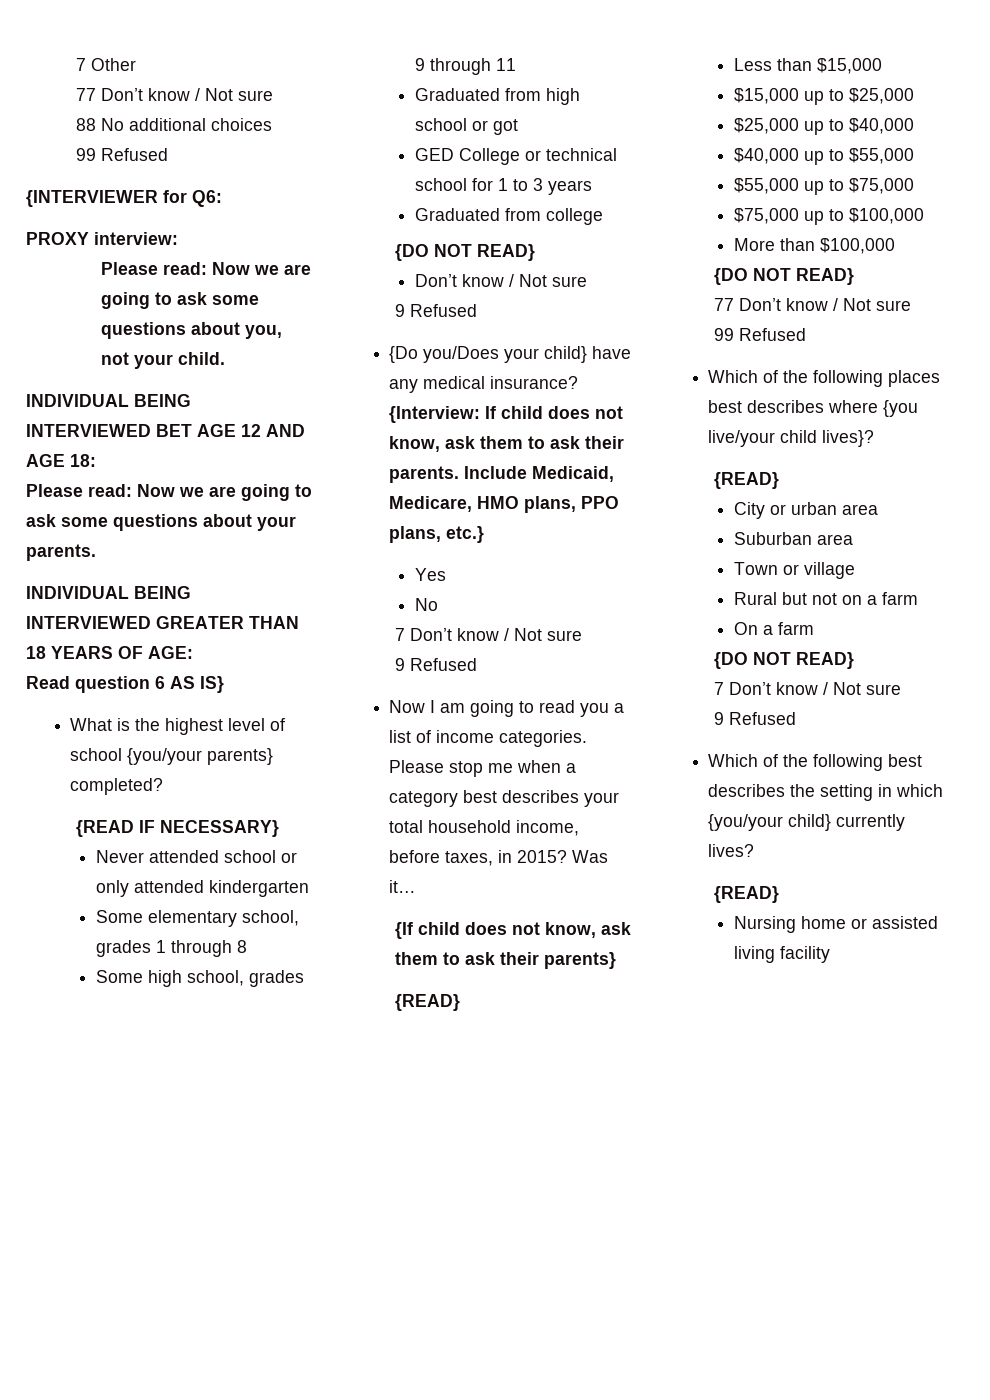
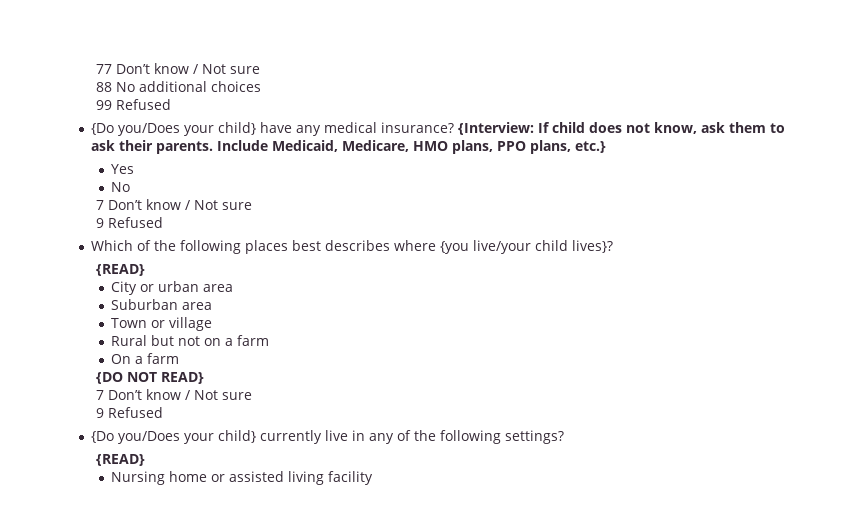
- 7 Other
- {INTERVIEWER for Q6:
- PROXY interview:
- Please read: Now we are going to ask some questions about you, not your child.
- INDIVIDUAL BEING INTERVIEWED BET AGE 12 AND AGE 18:
- Please read: Now we are going to ask some questions about your parents.
- INDIVIDUAL BEING INTERVIEWED GREATER THAN 18 YEARS OF AGE:
- Read question 6 AS IS}
- What is the highest level of school {you/your parents} completed?
- {READ IF NECESSARY}
- Never attended school or only attended kindergarten
- Some elementary school, grades 1 through 8
- Some high school, grades 9 through 11
- Graduated from high school or got
- GED College or technical school for 1 to 3 years
- Graduated from college
- {DO NOT READ}
- Don’t know / Not sure
- 9 Refused
- Now I am going to read you a list of income categories. Please stop me when a category best describes your total household income, before taxes, in 2015? Was it…
- {If child does not know, ask them to ask their parents}
- {READ}
- Less than $15,000
- $15,000 up to $25,000
- $25,000 up to $40,000
- $40,000 up to $55,000
- $55,000 up to $75,000
- $75,000 up to $100,000
- More than $100,000
- {DO NOT READ}
- 77 Don’t know / Not sure
- 99 Refused
- Which of the following best describes the setting in which {you/your child} currently lives?
+ {Do you/Does your child} currently live in any of the following settings?

